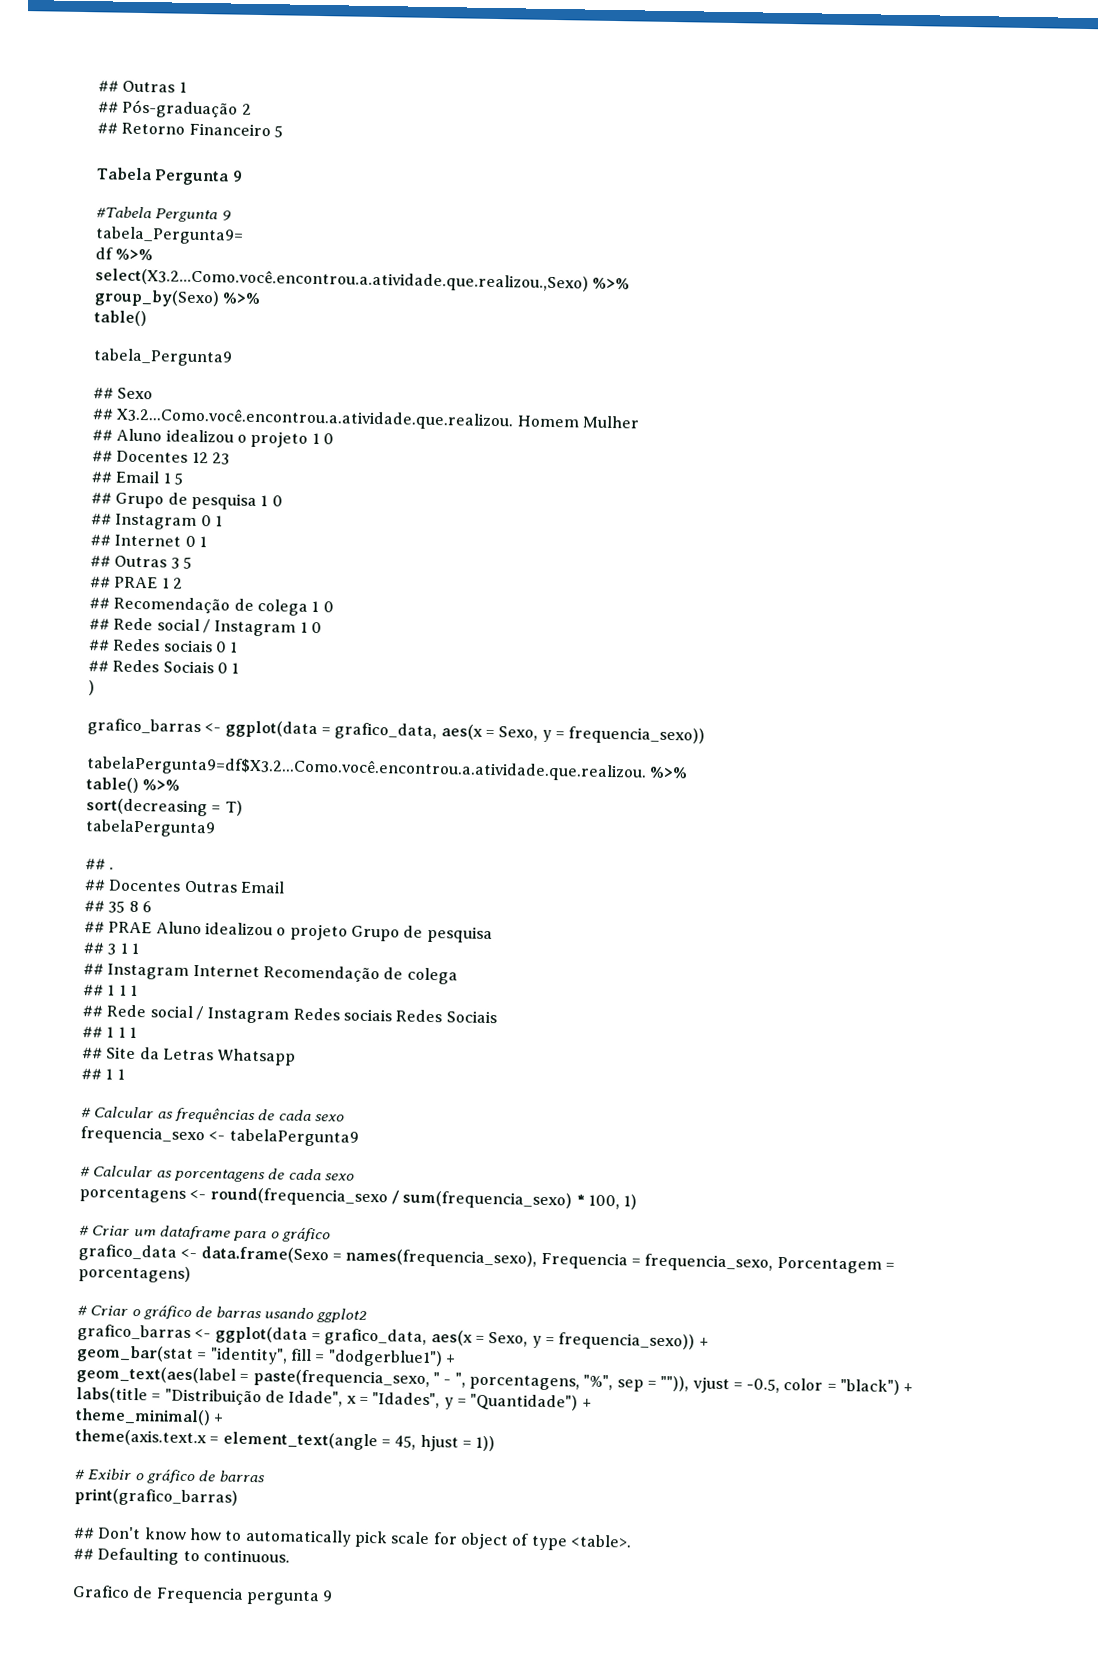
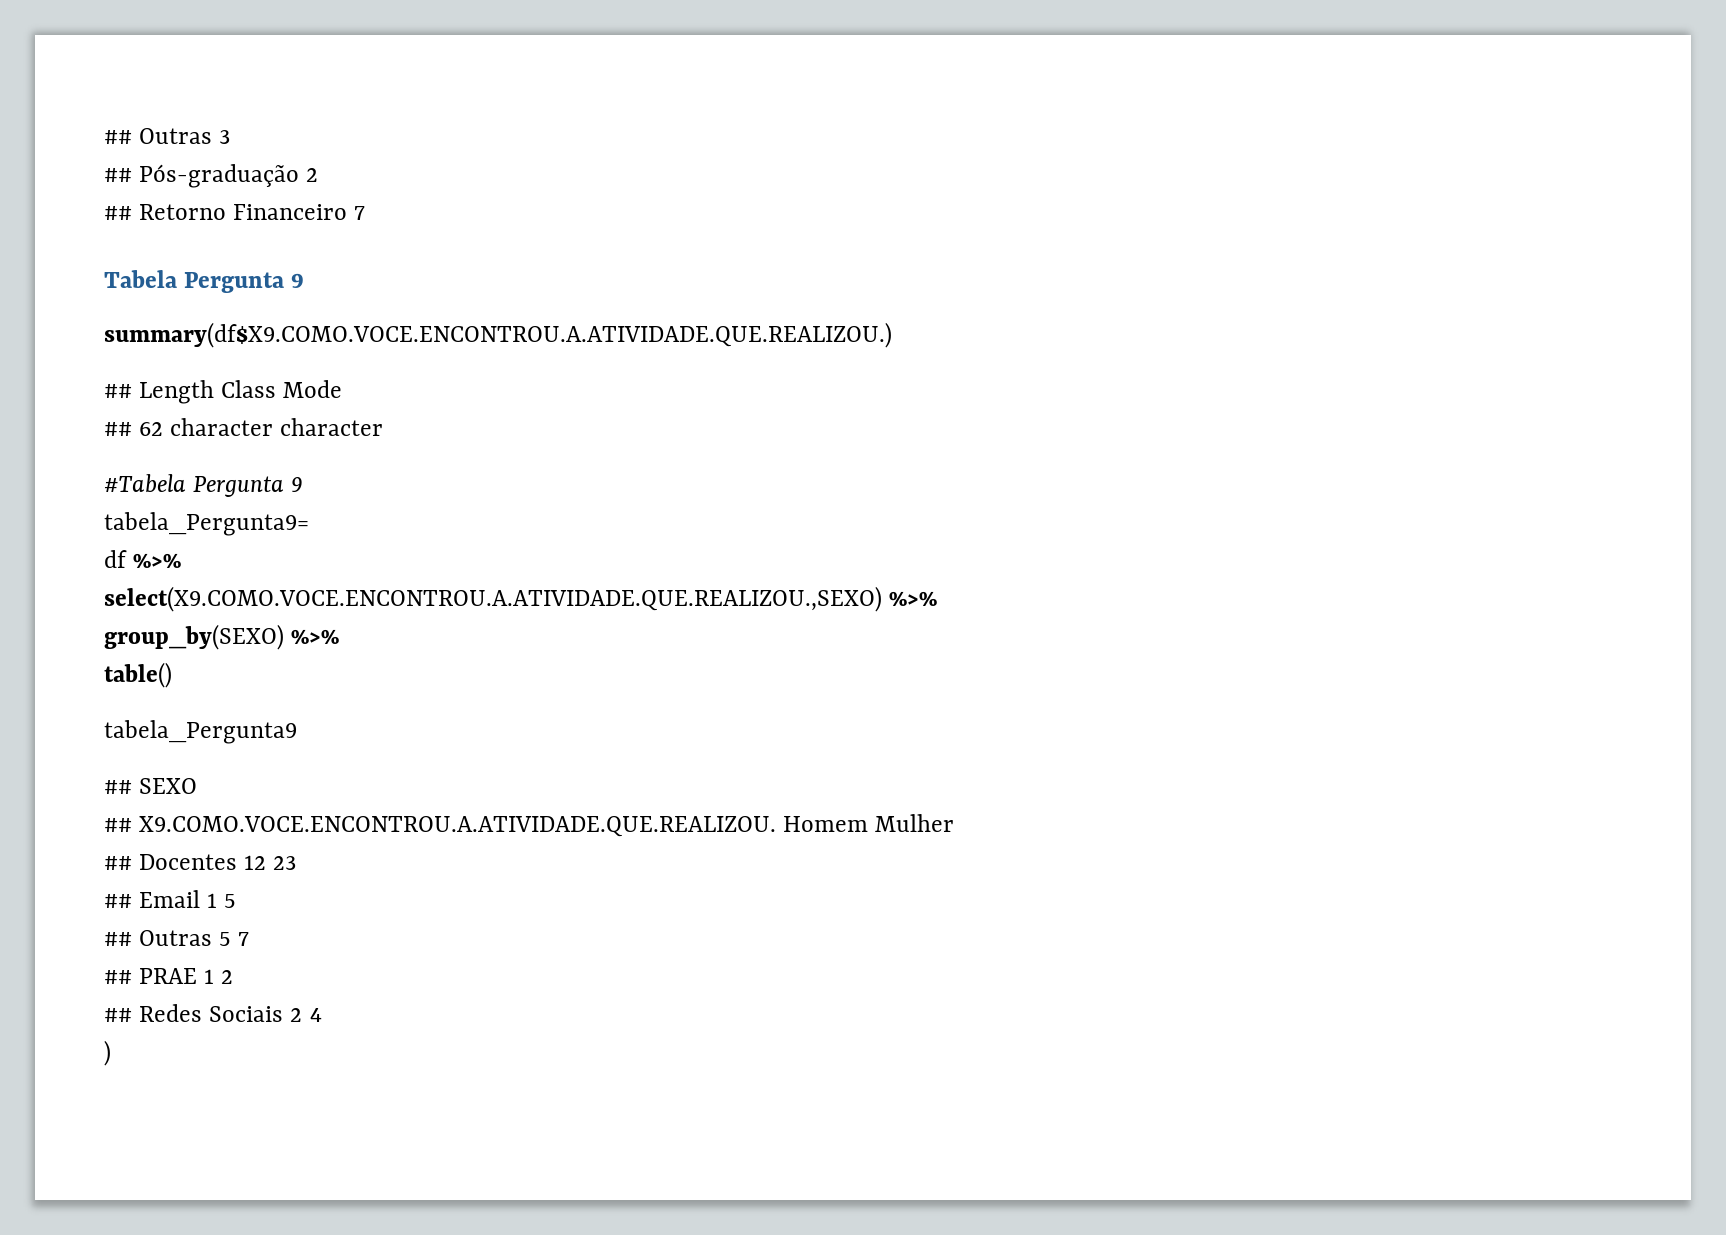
- ## Outras 1
+ ## Outras 3
- ## Retorno Financeiro 5
+ ## Retorno Financeiro 7
+ summary(df$X9.COMO.VOCE.ENCONTROU.A.ATIVIDADE.QUE.REALIZOU.)
+ ## Length Class Mode
+ ## 62 character character
- select(X3.2...Como.você.encontrou.a.atividade.que.realizou.,Sexo) %>%
- group_by(Sexo) %>%
+ select(X9.COMO.VOCE.ENCONTROU.A.ATIVIDADE.QUE.REALIZOU.,SEXO) %>%
+ group_by(SEXO) %>%
- ## Sexo
- ## X3.2...Como.você.encontrou.a.atividade.que.realizou. Homem Mulher
+ ## SEXO
+ ## X9.COMO.VOCE.ENCONTROU.A.ATIVIDADE.QUE.REALIZOU. Homem Mulher
- ## Aluno idealizou o projeto 1 0
- ## Grupo de pesquisa 1 0
- ## Instagram 0 1
- ## Internet 0 1
- ## Outras 3 5
+ ## Outras 5 7
- ## Recomendação de colega 1 0
- ## Rede social / Instagram 1 0
- ## Redes sociais 0 1
- ## Redes Sociais 0 1
+ ## Redes Sociais 2 4
  )
- grafico_barras <- ggplot(data = grafico_data, aes(x = Sexo, y = frequencia_sexo))
- tabelaPergunta9=df$X3.2...Como.você.encontrou.a.atividade.que.realizou. %>%
- table() %>%
- sort(decreasing = T)
- tabelaPergunta9
- ## .
- ## Docentes Outras Email
- ## 35 8 6
- ## PRAE Aluno idealizou o projeto Grupo de pesquisa
- ## 3 1 1
- ## Instagram Internet Recomendação de colega
- ## 1 1 1
- ## Rede social / Instagram Redes sociais Redes Sociais
- ## 1 1 1
- ## Site da Letras Whatsapp
- ## 1 1
- # Calcular as frequências de cada sexo
- frequencia_sexo <- tabelaPergunta9
- # Calcular as porcentagens de cada sexo
- porcentagens <- round(frequencia_sexo / sum(frequencia_sexo) * 100, 1)
- # Criar um dataframe para o gráfico
- grafico_data <- data.frame(Sexo = names(frequencia_sexo), Frequencia = frequencia_sexo, Porcentagem = porcentagens)
- # Criar o gráfico de barras usando ggplot2
- grafico_barras <- ggplot(data = grafico_data, aes(x = Sexo, y = frequencia_sexo)) +
- geom_bar(stat = "identity", fill = "dodgerblue1") +
- geom_text(aes(label = paste(frequencia_sexo, " - ", porcentagens, "%", sep = "")), vjust = -0.5, color = "black") +
- labs(title = "Distribuição de Idade", x = "Idades", y = "Quantidade") +
- theme_minimal() +
- theme(axis.text.x = element_text(angle = 45, hjust = 1))
- # Exibir o gráfico de barras
- print(grafico_barras)
- ## Don't know how to automatically pick scale for object of type <table>.
- ## Defaulting to continuous.
- Grafico de Frequencia pergunta 9

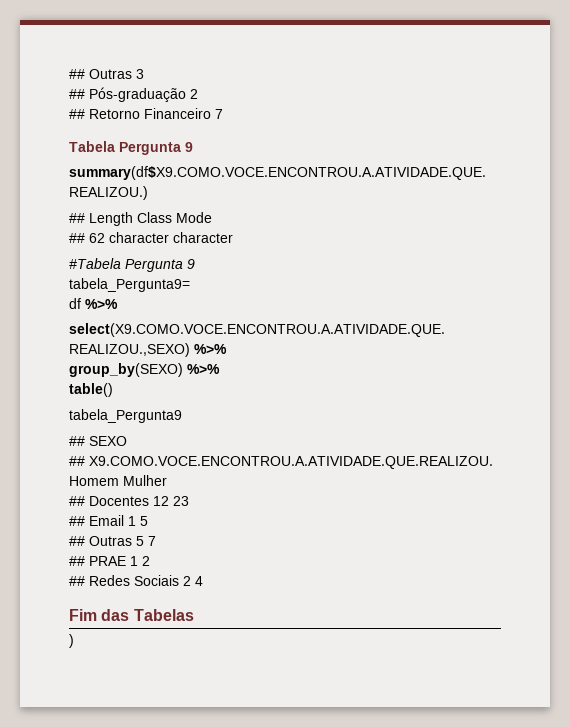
+ Fim das Tabelas

